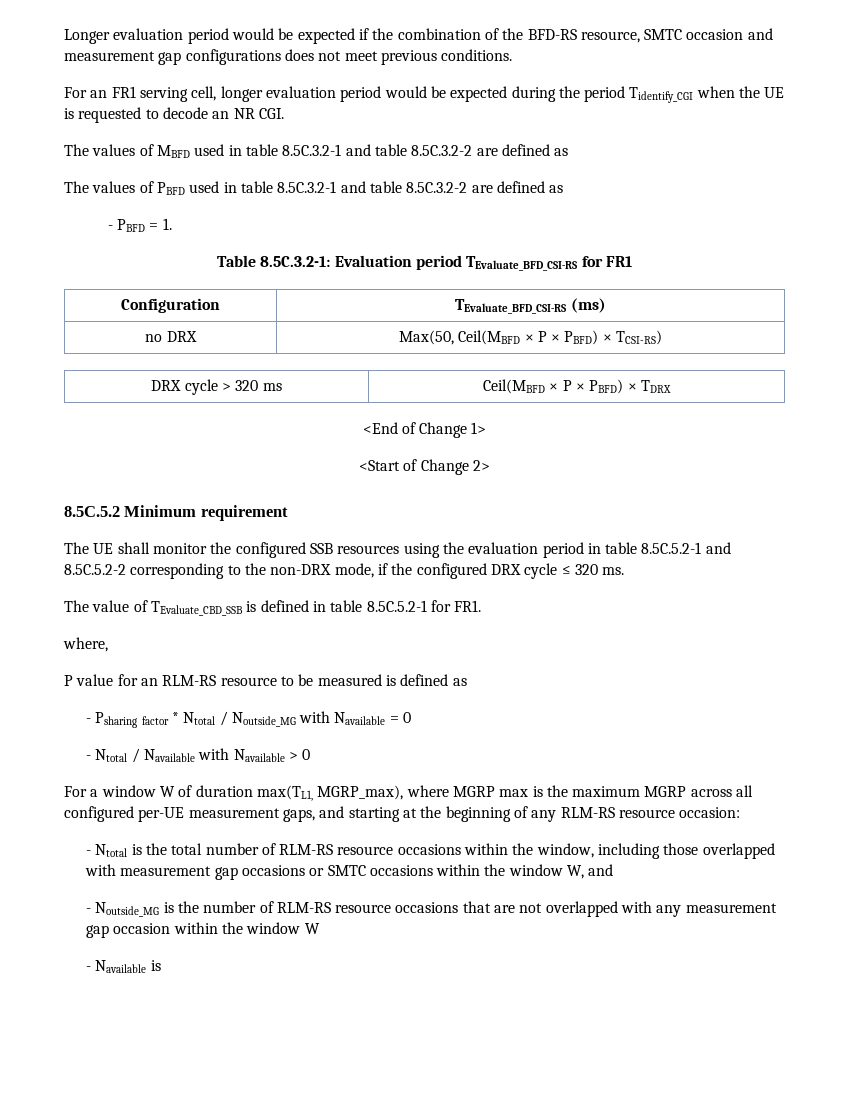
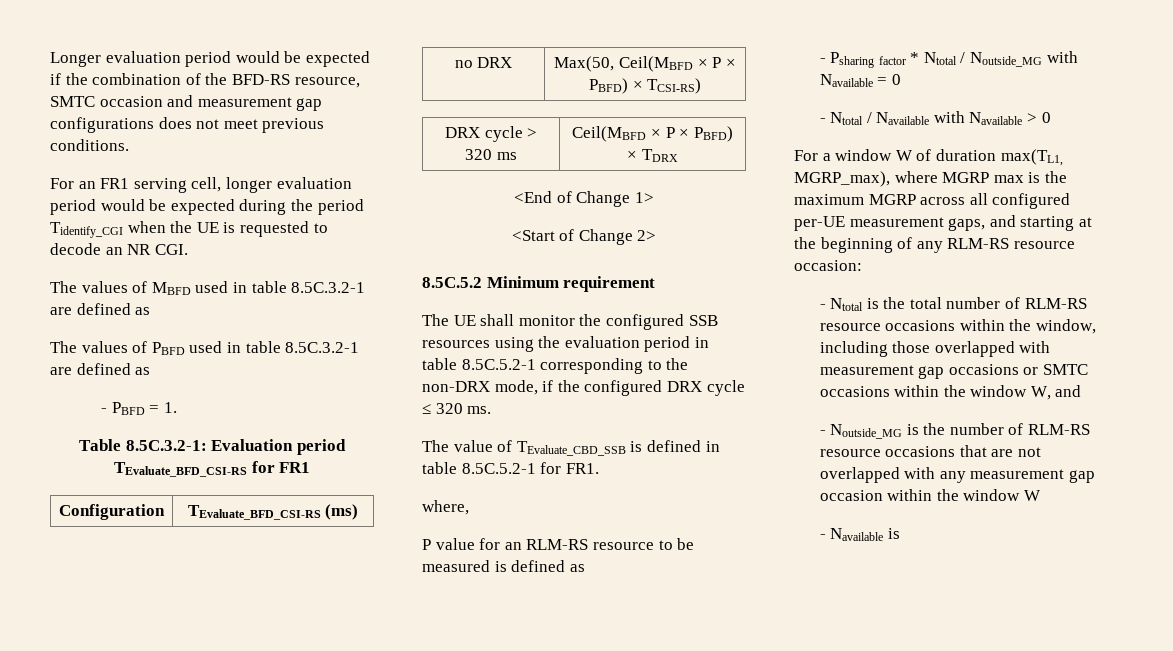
- The values of MBFD used in table 8.5C.3.2-1 and table 8.5C.3.2-2 are defined as
+ The values of MBFD used in table 8.5C.3.2-1 are defined as
- The values of PBFD used in table 8.5C.3.2-1 and table 8.5C.3.2-2 are defined as
+ The values of PBFD used in table 8.5C.3.2-1 are defined as
- The UE shall monitor the configured SSB resources using the evaluation period in table 8.5C.5.2-1 and 8.5C.5.2-2 corresponding to the non-DRX mode, if the configured DRX cycle ≤ 320 ms.
+ The UE shall monitor the configured SSB resources using the evaluation period in table 8.5C.5.2-1 corresponding to the non-DRX mode, if the configured DRX cycle ≤ 320 ms.

